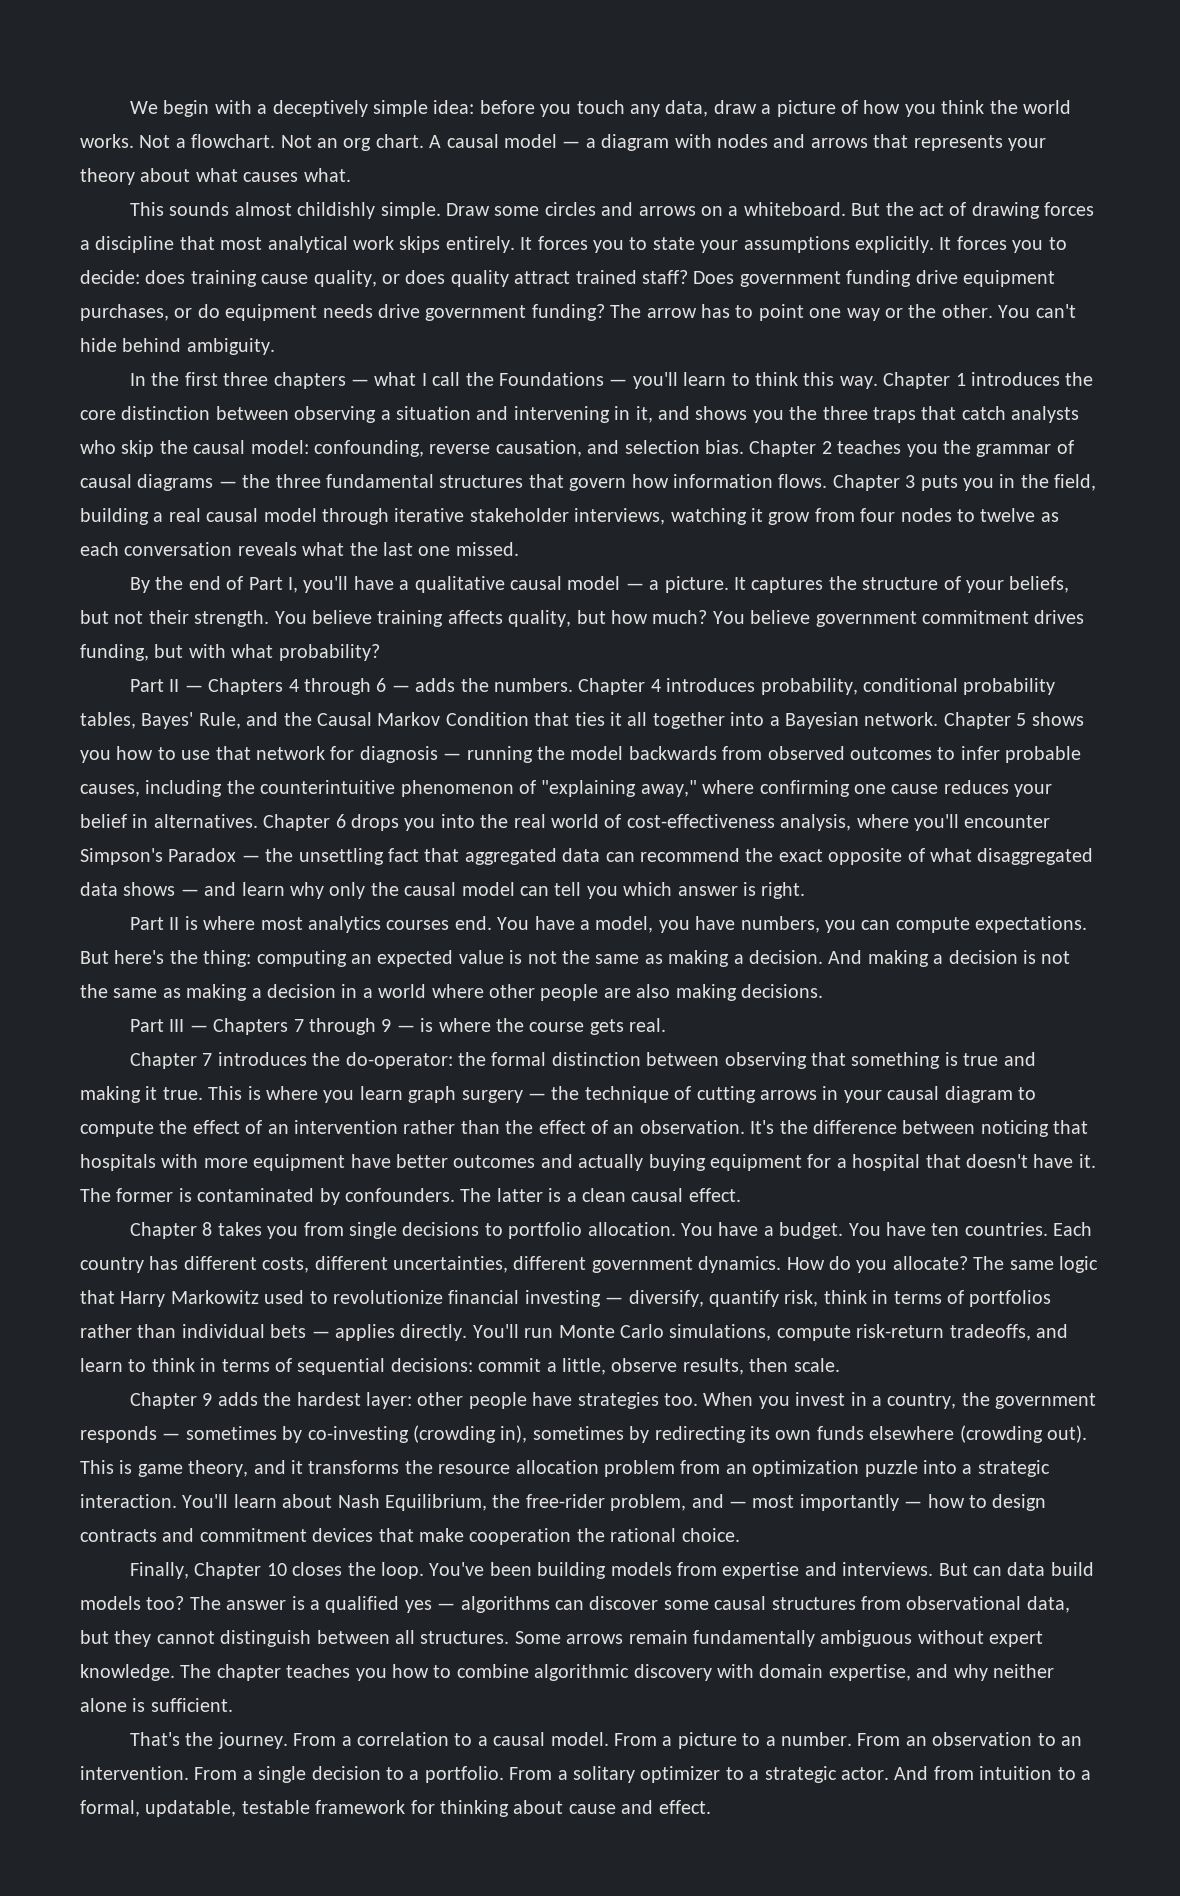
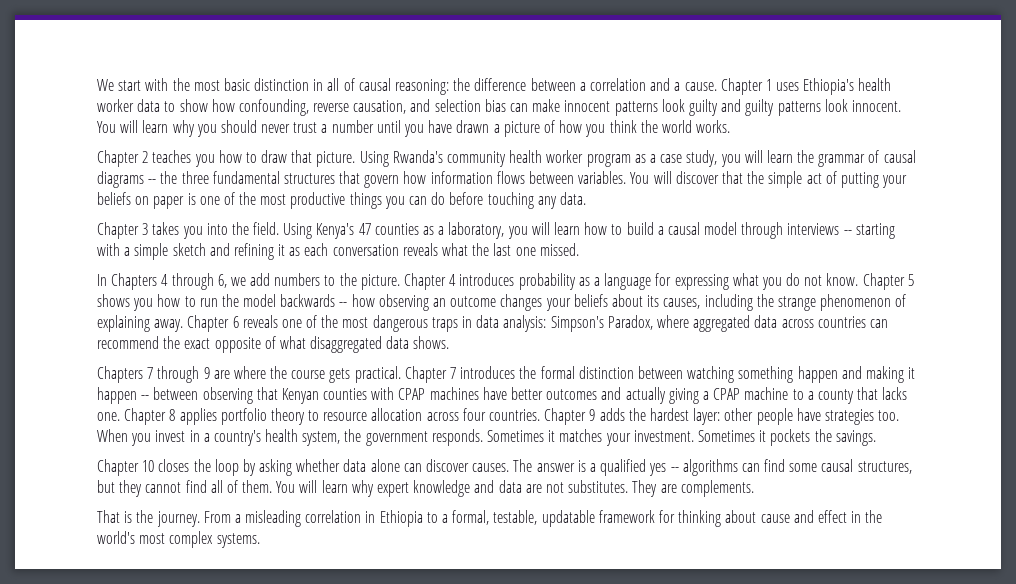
- We begin with a deceptively simple idea: before you touch any data, draw a picture of how you think the world works. Not a flowchart. Not an org chart. A causal model — a diagram with nodes and arrows that represents your theory about what causes what.
- This sounds almost childishly simple. Draw some circles and arrows on a whiteboard. But the act of drawing forces a discipline that most analytical work skips entirely. It forces you to state your assumptions explicitly. It forces you to decide: does training cause quality, or does quality attract trained staff? Does government funding drive equipment purchases, or do equipment needs drive government funding? The arrow has to point one way or the other. You can't hide behind ambiguity.
- In the first three chapters — what I call the Foundations — you'll learn to think this way. Chapter 1 introduces the core distinction between observing a situation and intervening in it, and shows you the three traps that catch analysts who skip the causal model: confounding, reverse causation, and selection bias. Chapter 2 teaches you the grammar of causal diagrams — the three fundamental structures that govern how information flows. Chapter 3 puts you in the field, building a real causal model through iterative stakeholder interviews, watching it grow from four nodes to twelve as each conversation reveals what the last one missed.
+ We start with the most basic distinction in all of causal reasoning: the difference between a correlation and a cause. Chapter 1 uses Ethiopia's health worker data to show how confounding, reverse causation, and selection bias can make innocent patterns look guilty and guilty patterns look innocent. You will learn why you should never trust a number until you have drawn a picture of how you think the world works.
+ Chapter 2 teaches you how to draw that picture. Using Rwanda's community health worker program as a case study, you will learn the grammar of causal diagrams -- the three fundamental structures that govern how information flows between variables. You will discover that the simple act of putting your beliefs on paper is one of the most productive things you can do before touching any data.
+ Chapter 3 takes you into the field. Using Kenya's 47 counties as a laboratory, you will learn how to build a causal model through interviews -- starting with a simple sketch and refining it as each conversation reveals what the last one missed.
- By the end of Part I, you'll have a qualitative causal model — a picture. It captures the structure of your beliefs, but not their strength. You believe training affects quality, but how much? You believe government commitment drives funding, but with what probability?
- Part II — Chapters 4 through 6 — adds the numbers. Chapter 4 introduces probability, conditional probability tables, Bayes' Rule, and the Causal Markov Condition that ties it all together into a Bayesian network.
+ In Chapters 4 through 6, we add numbers to the picture. Chapter 4 introduces probability as a language for expressing what you do not know.
- Chapter 5 shows you how to use that network for diagnosis — running the model backwards from observed outcomes to infer probable causes, including the counterintuitive phenomenon of "explaining away," where confirming one cause reduces your belief in alternatives. Chapter 6 drops you into the real world of cost-effectiveness analysis, where you'll encounter Simpson's Paradox — the unsettling fact that aggregated data can recommend the exact opposite of what disaggregated data shows — and learn why only the causal model can tell you which answer is right.
- Part II is where most analytics courses end. You have a model, you have numbers, you can compute expectations. But here's the thing: computing an expected value is not the same as making a decision. And making a decision is not the same as making a decision in a world where other people are also making decisions.
- Part III — Chapters 7 through 9 — is where the course gets real.
- Chapter 7 introduces the do-operator: the formal distinction between observing that something is true and making it true. This is where you learn graph surgery — the technique of cutting arrows in your causal diagram to compute the effect of an intervention rather than the effect of an observation. It's the difference between noticing that hospitals with more equipment have better outcomes and actually buying equipment for a hospital that doesn't have it. The former is contaminated by confounders. The latter is a clean causal effect.
- Chapter 8 takes you from single decisions to portfolio allocation. You have a budget. You have ten countries. Each country has different costs, different uncertainties, different government dynamics. How do you allocate? The same logic that Harry Markowitz used to revolutionize financial investing — diversify, quantify risk, think in terms of portfolios rather than individual bets — applies directly. You'll run Monte Carlo simulations, compute risk-return tradeoffs, and learn to think in terms of sequential decisions: commit a little, observe results, then scale.
- Chapter 9 adds the hardest layer: other people have strategies too.
+ Chapter 5 shows you how to run the model backwards -- how observing an outcome changes your beliefs about its causes, including the strange phenomenon of explaining away. Chapter 6 reveals one of the most dangerous traps in data analysis: Simpson's Paradox, where aggregated data across countries can recommend the exact opposite of what disaggregated data shows.
+ Chapters 7 through 9 are where the course gets practical. Chapter 7 introduces the formal distinction between watching something happen and making it happen -- between observing that Kenyan counties with CPAP machines have better outcomes and actually giving a CPAP machine to a county that lacks one. Chapter 8 applies portfolio theory to resource allocation across four countries. Chapter 9 adds the hardest layer: other people have strategies too.
- When you invest in a country, the government responds — sometimes by co-investing (crowding in), sometimes by redirecting its own funds elsewhere (crowding out). This is game theory, and it transforms the resource allocation problem from an optimization puzzle into a strategic interaction. You'll learn about Nash Equilibrium, the free-rider problem, and — most importantly — how to design contracts and commitment devices that make cooperation the rational choice.
- Finally, Chapter 10 closes the loop. You've been building models from expertise and interviews. But can data build models too?
+ When you invest in a country's health system, the government responds. Sometimes it matches your investment. Sometimes it pockets the savings.
+ Chapter 10 closes the loop by asking whether data alone can discover causes.
- The answer is a qualified yes — algorithms can discover some causal structures from observational data, but they cannot distinguish between all structures. Some arrows remain fundamentally ambiguous without expert knowledge. The chapter teaches you how to combine algorithmic discovery with domain expertise, and why neither alone is sufficient.
- That's the journey. From a correlation to a causal model. From a picture to a number. From an observation to an intervention. From a single decision to a portfolio. From a solitary optimizer to a strategic actor. And from intuition to a formal, updatable, testable framework for thinking about cause and effect.
+ The answer is a qualified yes -- algorithms can find some causal structures, but they cannot find all of them. You will learn why expert knowledge and data are not substitutes. They are complements.
+ That is the journey. From a misleading correlation in Ethiopia to a formal, testable, updatable framework for thinking about cause and effect in the world's most complex systems.

